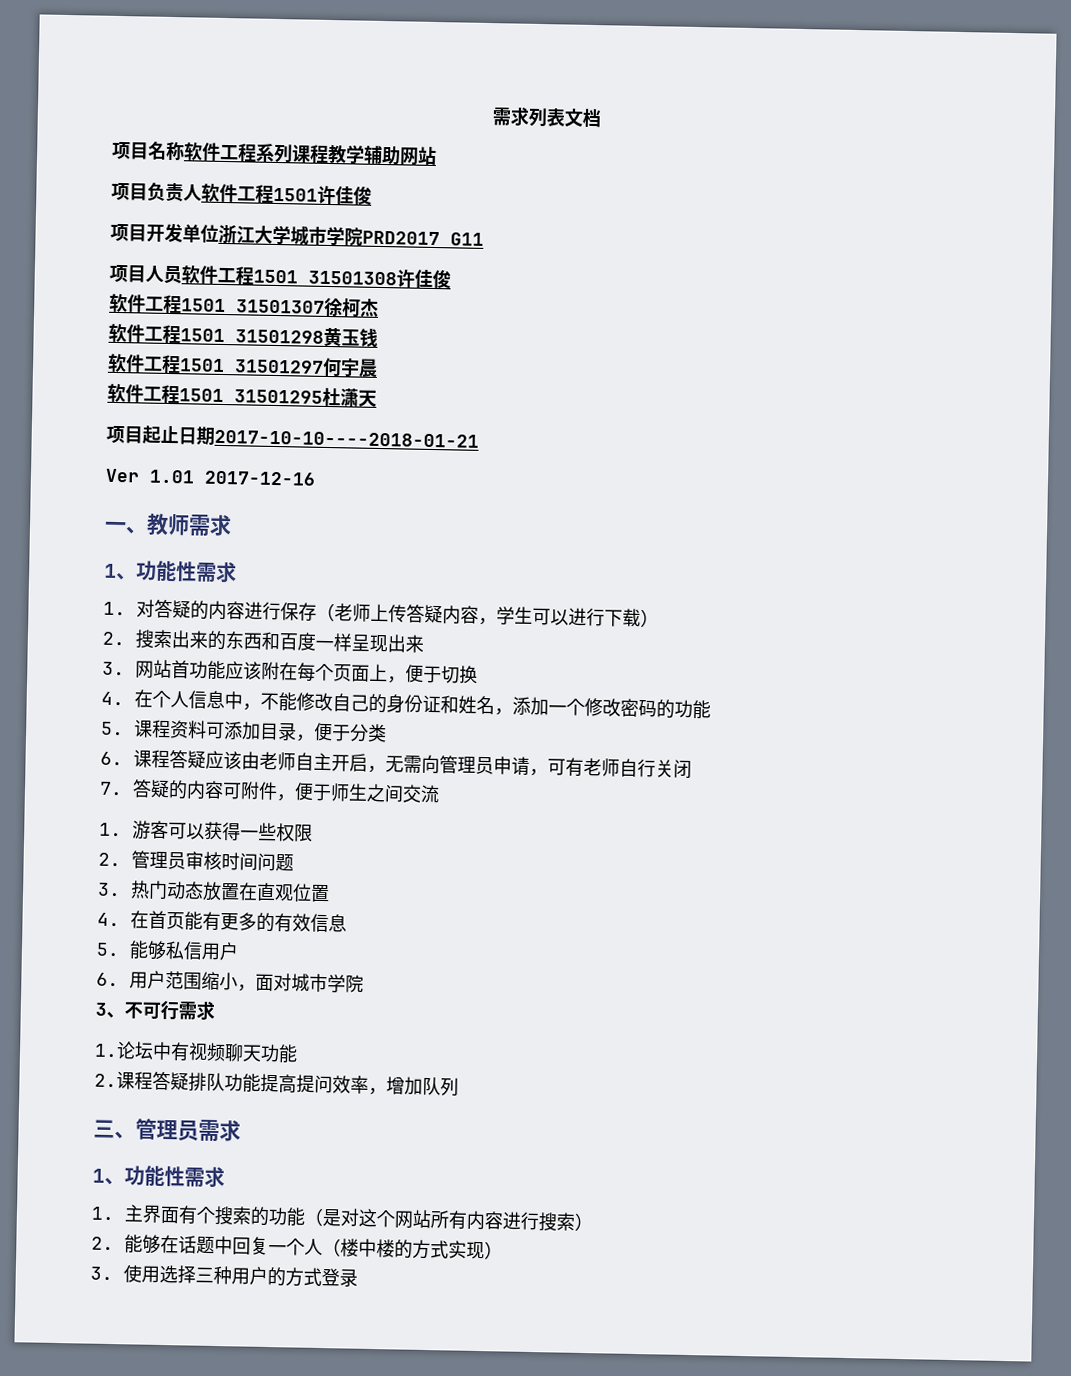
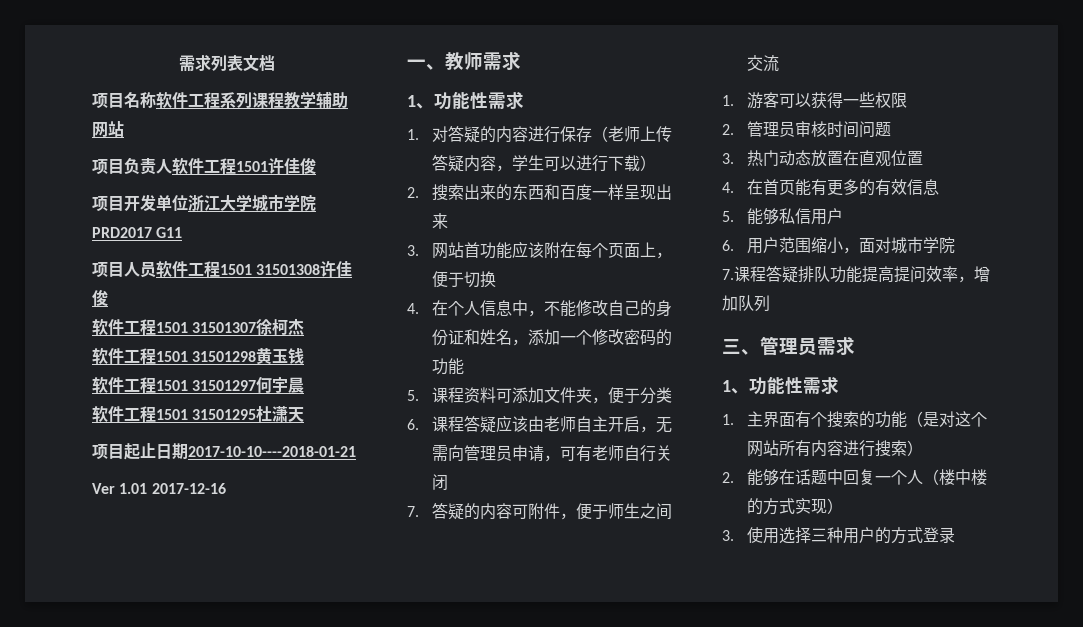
- 5.课程资料可添加目录，便于分类
+ 5.课程资料可添加文件夹，便于分类
- 3、不可行需求
- 1.论坛中有视频聊天功能
- 2.课程答疑排队功能提高提问效率，增加队列
+ 7.课程答疑排队功能提高提问效率，增加队列

